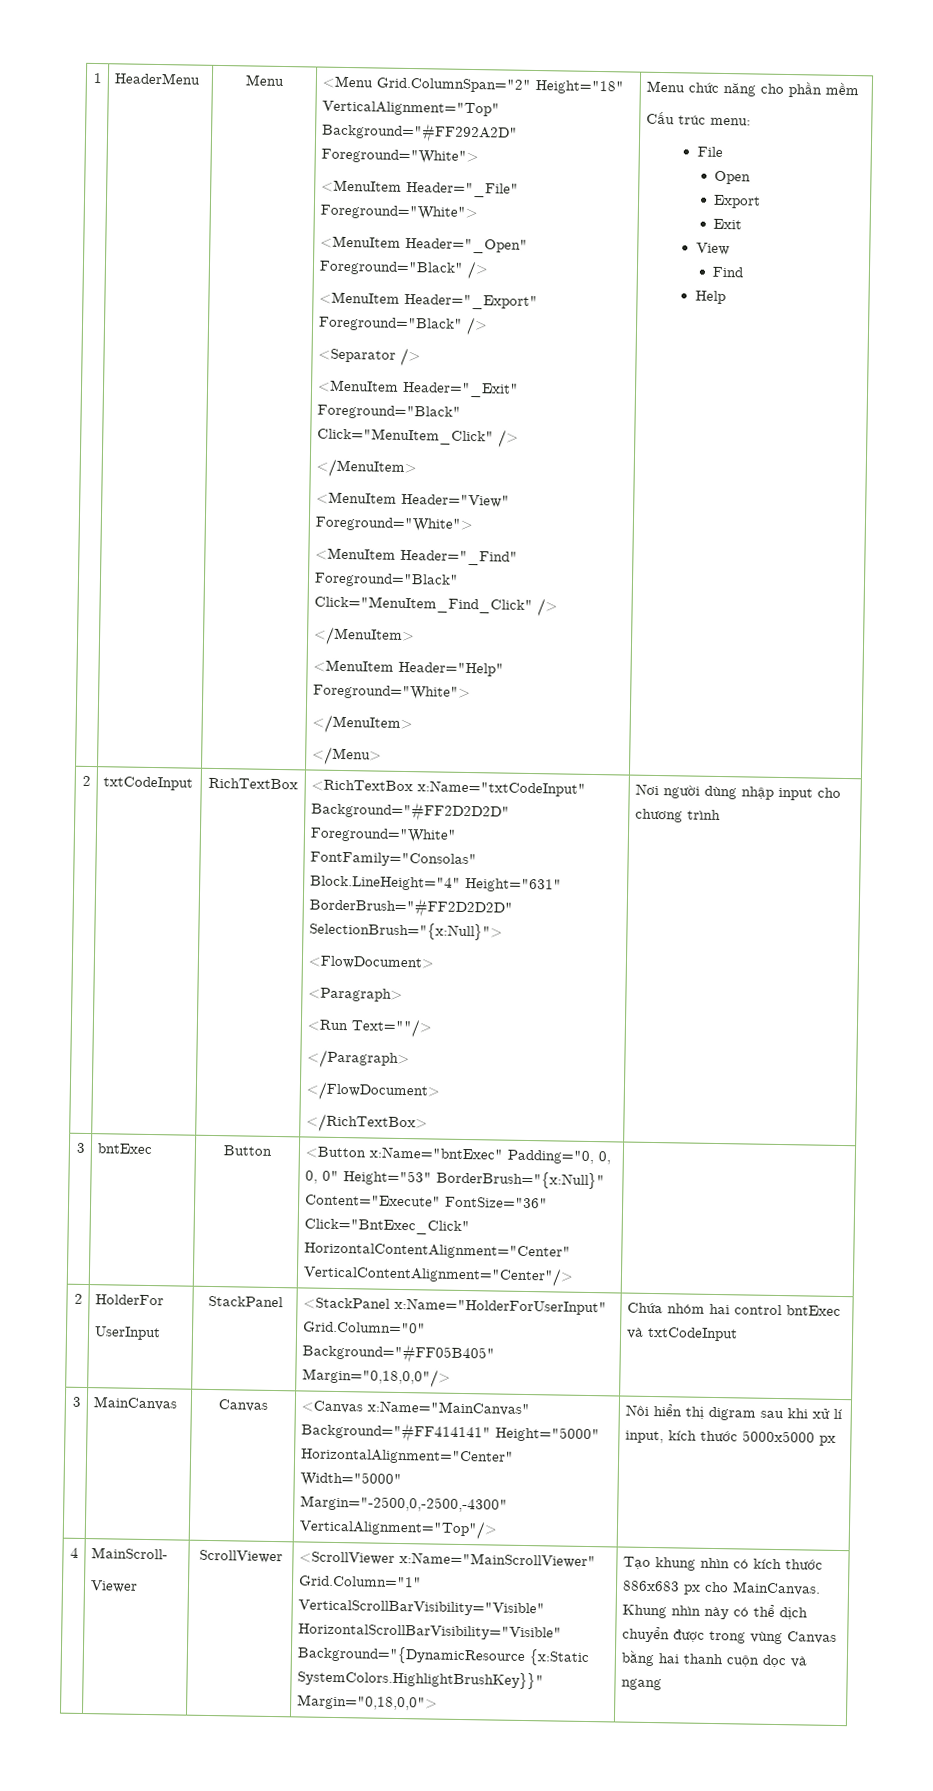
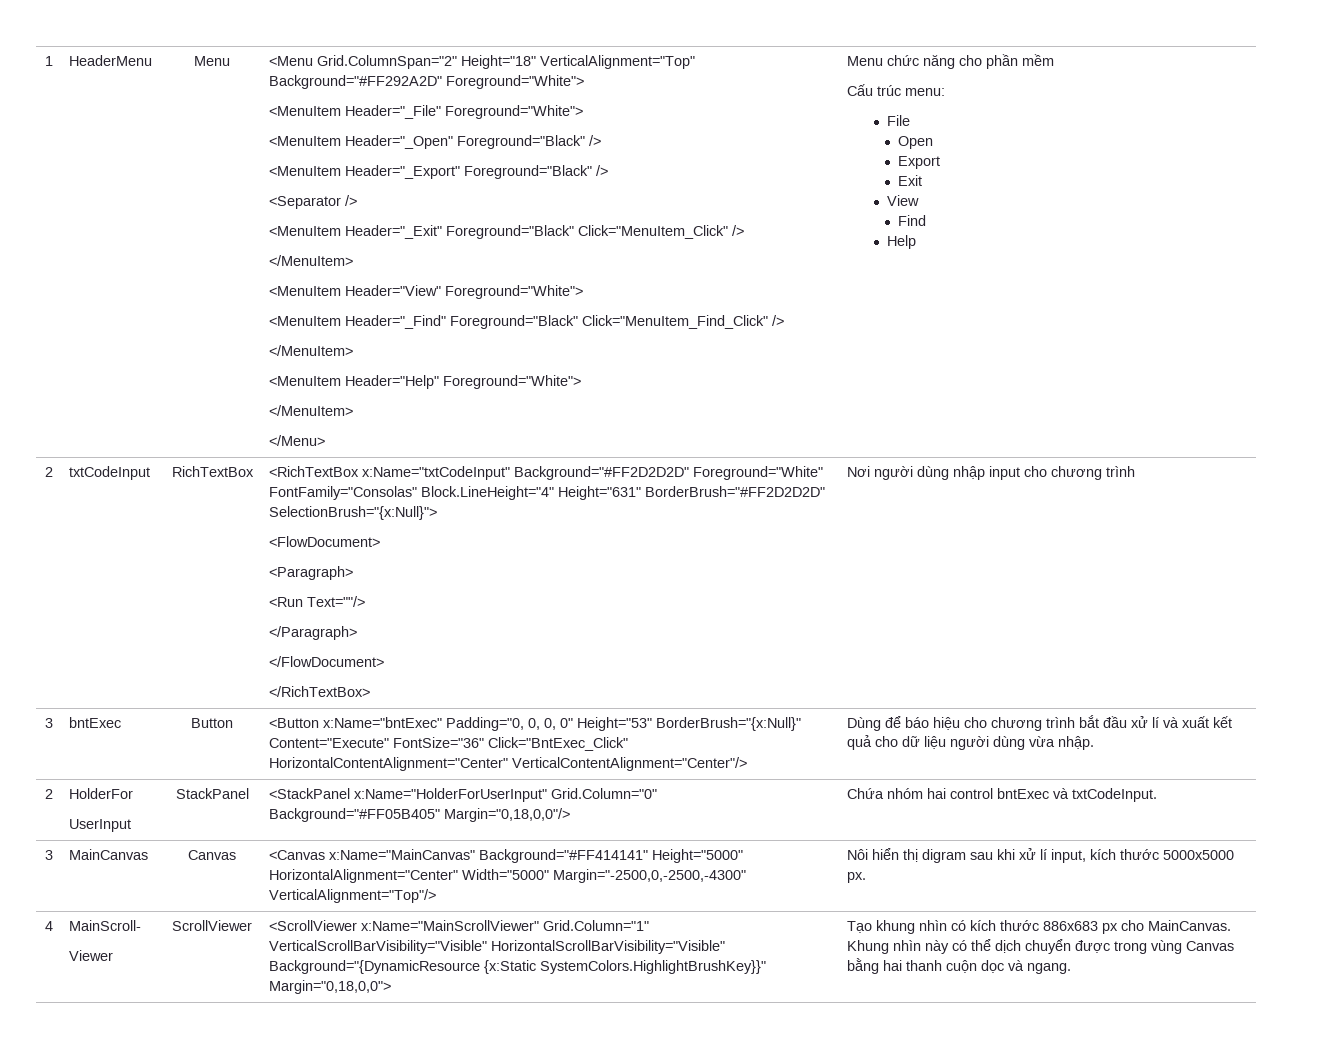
- 3 | bntExec | Button | <Button x:Name="bntExec" Padding="0, 0, 0, 0" Height="53" BorderBrush="{x:Null}" Content="Execute" FontSize="36" Click="BntExec_Click" HorizontalContentAlignment="Center" VerticalContentAlignment="Center"/> |
+ 3 | bntExec | Button | <Button x:Name="bntExec" Padding="0, 0, 0, 0" Height="53" BorderBrush="{x:Null}" Content="Execute" FontSize="36" Click="BntExec_Click" HorizontalContentAlignment="Center" VerticalContentAlignment="Center"/> | Dùng để báo hiệu cho chương trình bắt đầu xử lí và xuất kết quả cho dữ liệu người dùng vừa nhập.
  2 | HolderFor
- UserInput | StackPanel | <StackPanel x:Name="HolderForUserInput" Grid.Column="0" Background="#FF05B405" Margin="0,18,0,0"/> | Chứa nhóm hai control bntExec và txtCodeInput
+ UserInput | StackPanel | <StackPanel x:Name="HolderForUserInput" Grid.Column="0" Background="#FF05B405" Margin="0,18,0,0"/> | Chứa nhóm hai control bntExec và txtCodeInput.
- 3 | MainCanvas | Canvas | <Canvas x:Name="MainCanvas" Background="#FF414141" Height="5000" HorizontalAlignment="Center" Width="5000" Margin="-2500,0,-2500,-4300" VerticalAlignment="Top"/> | Nôi hiển thị digram sau khi xử lí input, kích thước 5000x5000 px
+ 3 | MainCanvas | Canvas | <Canvas x:Name="MainCanvas" Background="#FF414141" Height="5000" HorizontalAlignment="Center" Width="5000" Margin="-2500,0,-2500,-4300" VerticalAlignment="Top"/> | Nôi hiển thị digram sau khi xử lí input, kích thước 5000x5000 px.
- Khung nhìn này có thể dịch chuyển được trong vùng Canvas bằng hai thanh cuộn dọc và ngang
+ Khung nhìn này có thể dịch chuyển được trong vùng Canvas bằng hai thanh cuộn dọc và ngang.

